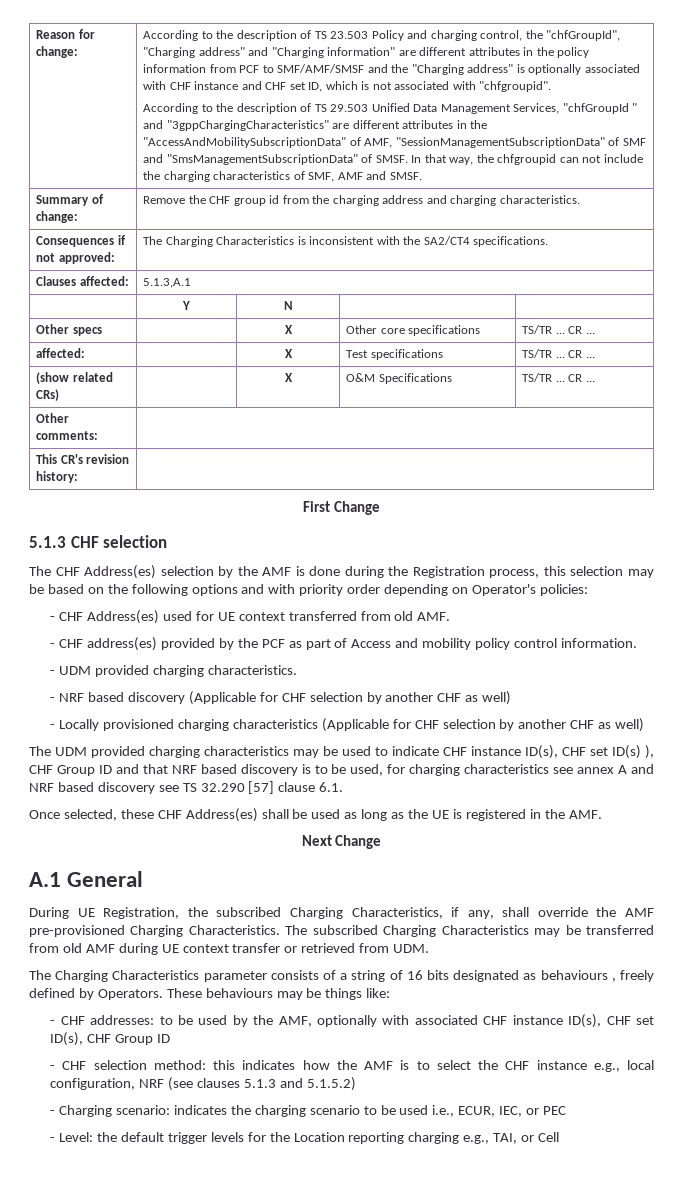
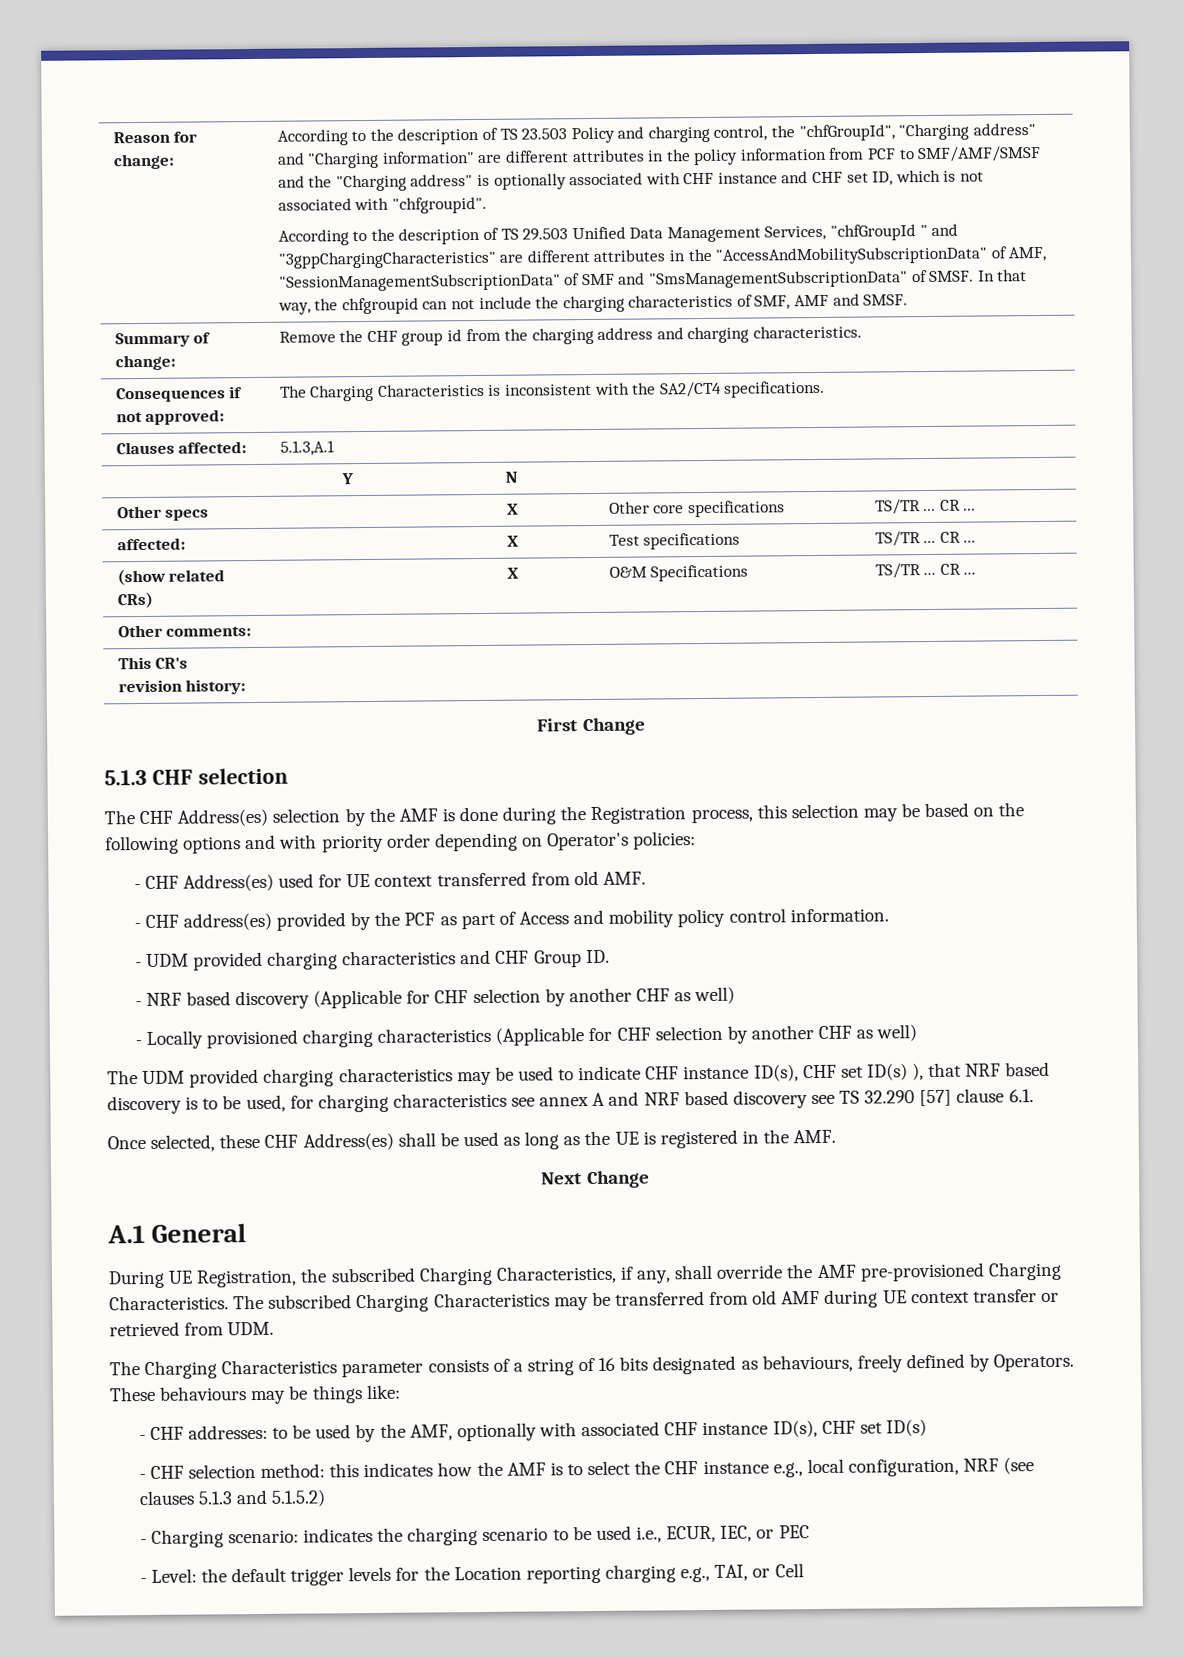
- - UDM provided charging characteristics.
+ - UDM provided charging characteristics and CHF Group ID.
- The UDM provided charging characteristics may be used to indicate CHF instance ID(s), CHF set ID(s) ), CHF Group ID and that NRF based discovery is to be used, for charging characteristics see annex A and NRF based discovery see TS 32.290 [57] clause 6.1.
+ The UDM provided charging characteristics may be used to indicate CHF instance ID(s), CHF set ID(s) ), that NRF based discovery is to be used, for charging characteristics see annex A and NRF based discovery see TS 32.290 [57] clause 6.1.
- The Charging Characteristics parameter consists of a string of 16 bits designated as behaviours , freely defined by Operators.
+ The Charging Characteristics parameter consists of a string of 16 bits designated as behaviours, freely defined by Operators.
- - CHF addresses: to be used by the AMF, optionally with associated CHF instance ID(s), CHF set ID(s), CHF Group ID
+ - CHF addresses: to be used by the AMF, optionally with associated CHF instance ID(s), CHF set ID(s)

